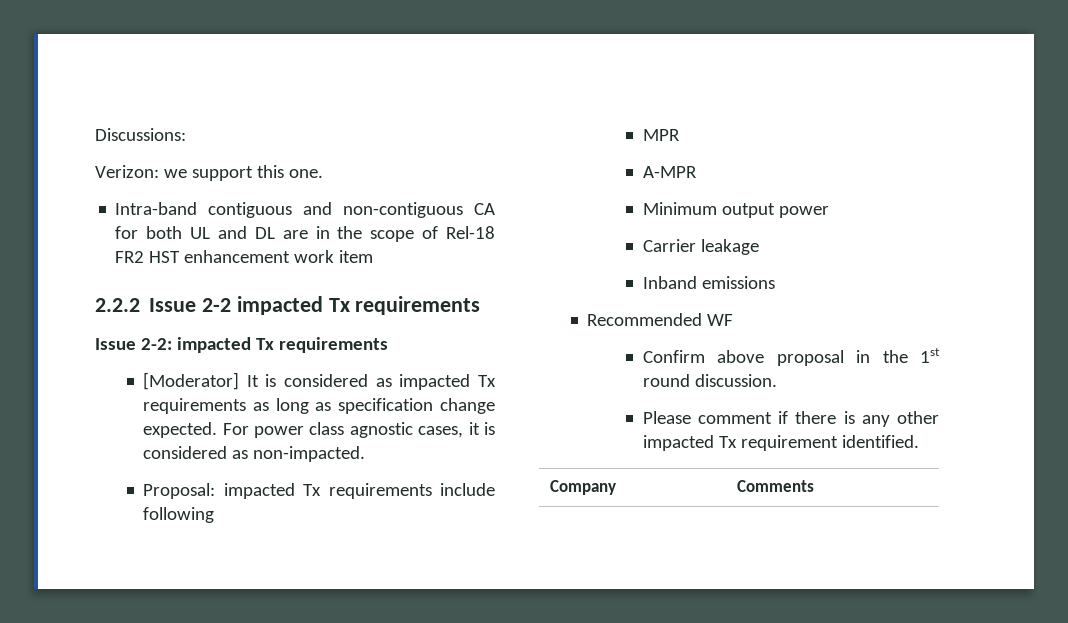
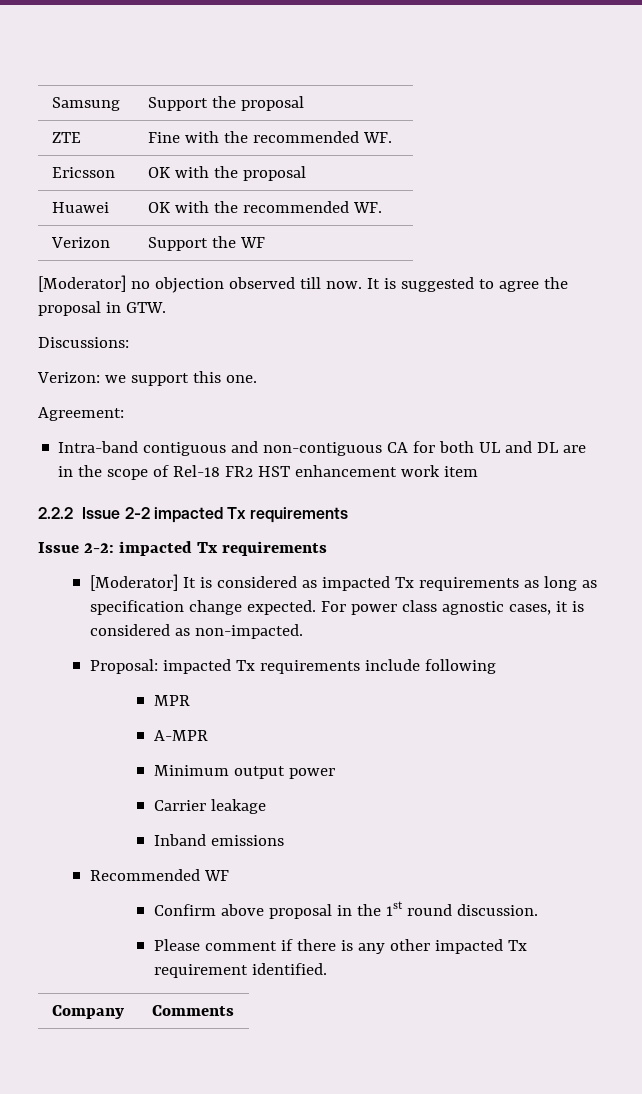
+ Samsung | Support the proposal
+ ZTE | Fine with the recommended WF.
+ Ericsson | OK with the proposal
+ Huawei | OK with the recommended WF.
+ Verizon | Support the WF
+ [Moderator] no objection observed till now. It is suggested to agree the proposal in GTW.
+ Agreement:

